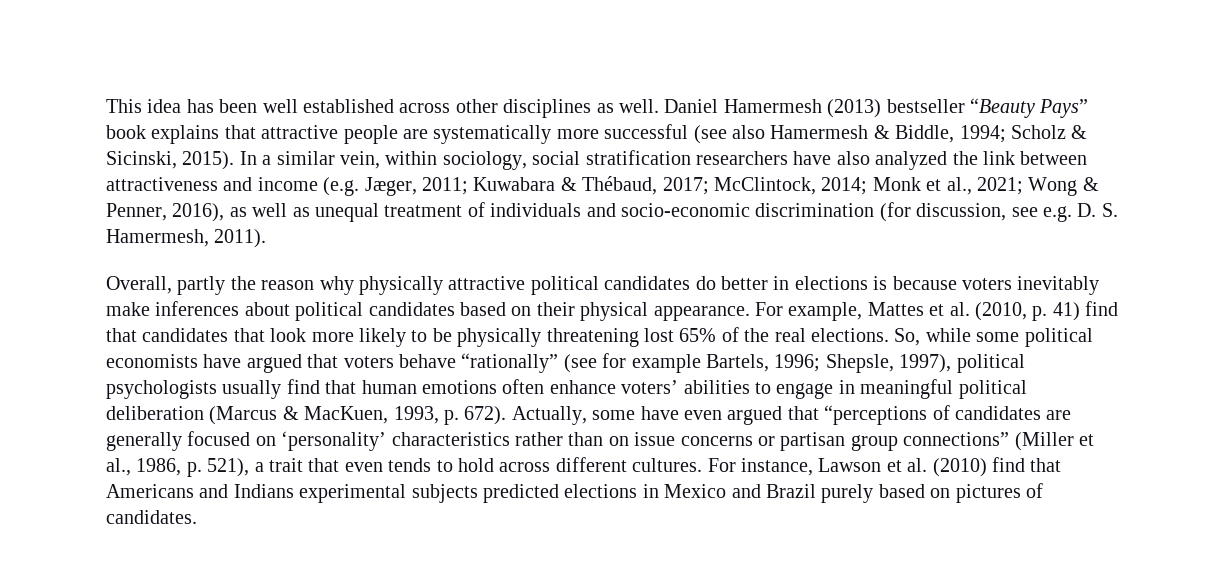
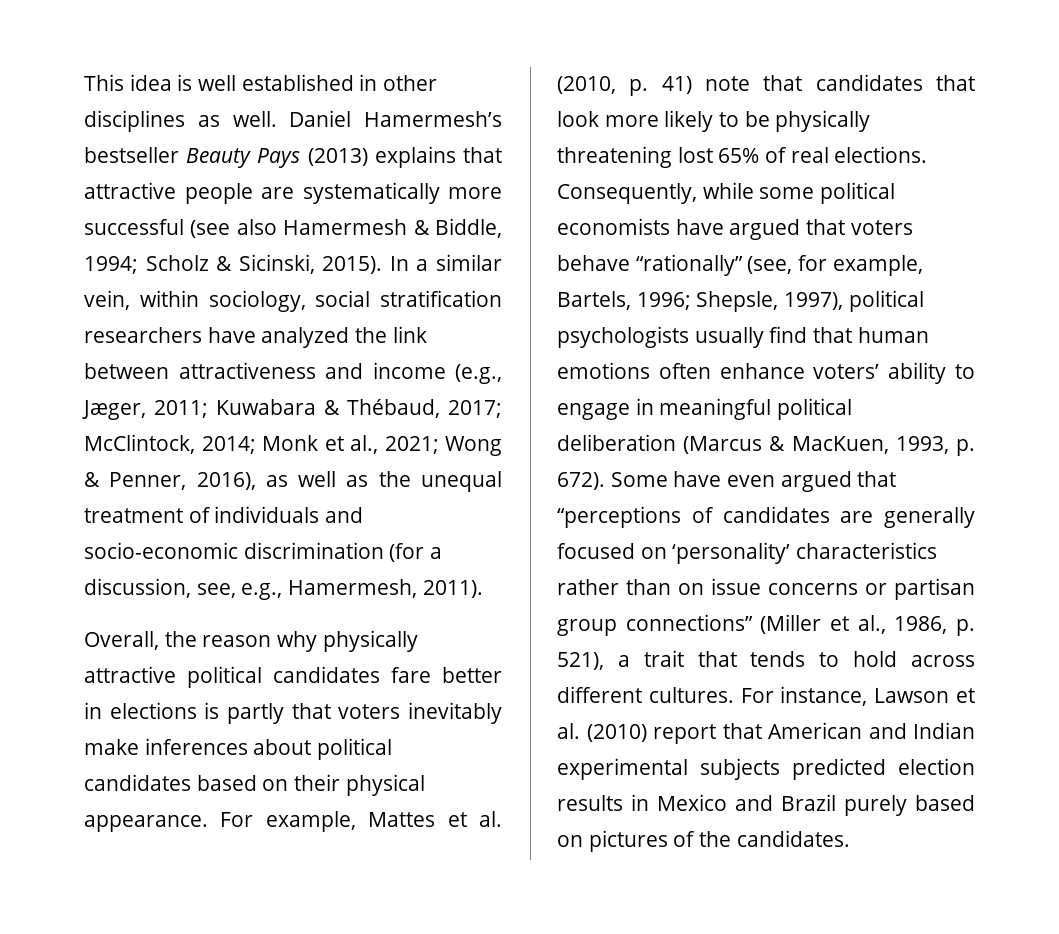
- This idea has been well established across other disciplines as well.
+ This idea is well established in other disciplines as well.
- Daniel Hamermesh (2013) bestseller “Beauty Pays” book explains that attractive people are systematically more successful (see also Hamermesh & Biddle, 1994; Scholz & Sicinski, 2015).
+ Daniel Hamermesh’s bestseller Beauty Pays (2013) explains that attractive people are systematically more successful (see also Hamermesh & Biddle, 1994; Scholz & Sicinski, 2015).
- In a similar vein, within sociology, social stratification researchers have also analyzed the link between attractiveness and income (e.g. Jæger, 2011; Kuwabara & Thébaud, 2017; McClintock, 2014; Monk et al., 2021; Wong & Penner, 2016), as well as unequal treatment of individuals and socio-economic discrimination (for discussion, see e.g. D. S. Hamermesh, 2011).
+ In a similar vein, within sociology, social stratification researchers have analyzed the link between attractiveness and income (e.g., Jæger, 2011; Kuwabara & Thébaud, 2017; McClintock, 2014; Monk et al., 2021; Wong & Penner, 2016), as well as the unequal treatment of individuals and socio-economic discrimination (for a discussion, see, e.g., Hamermesh, 2011).
- Overall, partly the reason why physically attractive political candidates do better in elections is because voters inevitably make inferences about political candidates based on their physical appearance.
+ Overall, the reason why physically attractive political candidates fare better in elections is partly that voters inevitably make inferences about political candidates based on their physical appearance.
- For example, Mattes et al. (2010, p. 41) find that candidates that look more likely to be physically threatening lost 65% of the real elections.
+ For example, Mattes et al. (2010, p. 41) note that candidates that look more likely to be physically threatening lost 65% of real elections.
- So, while some political economists have argued that voters behave “rationally” (see for example Bartels, 1996; Shepsle, 1997), political psychologists usually find that human emotions often enhance voters’ abilities to engage in meaningful political deliberation (Marcus & MacKuen, 1993, p. 672).
+ Consequently, while some political economists have argued that voters behave “rationally” (see, for example, Bartels, 1996; Shepsle, 1997), political psychologists usually find that human emotions often enhance voters’ ability to engage in meaningful political deliberation (Marcus & MacKuen, 1993, p. 672).
- Actually, some have even argued that “perceptions of candidates are generally focused on ‘personality’ characteristics rather than on issue concerns or partisan group connections” (Miller et al., 1986, p. 521), a trait that even tends to hold across different cultures.
+ Some have even argued that “perceptions of candidates are generally focused on ‘personality’ characteristics rather than on issue concerns or partisan group connections” (Miller et al., 1986, p. 521), a trait that tends to hold across different cultures.
- For instance, Lawson et al. (2010) find that Americans and Indians experimental subjects predicted elections in Mexico and Brazil purely based on pictures of candidates.
+ For instance, Lawson et al. (2010) report that American and Indian experimental subjects predicted election results in Mexico and Brazil purely based on pictures of the candidates.

